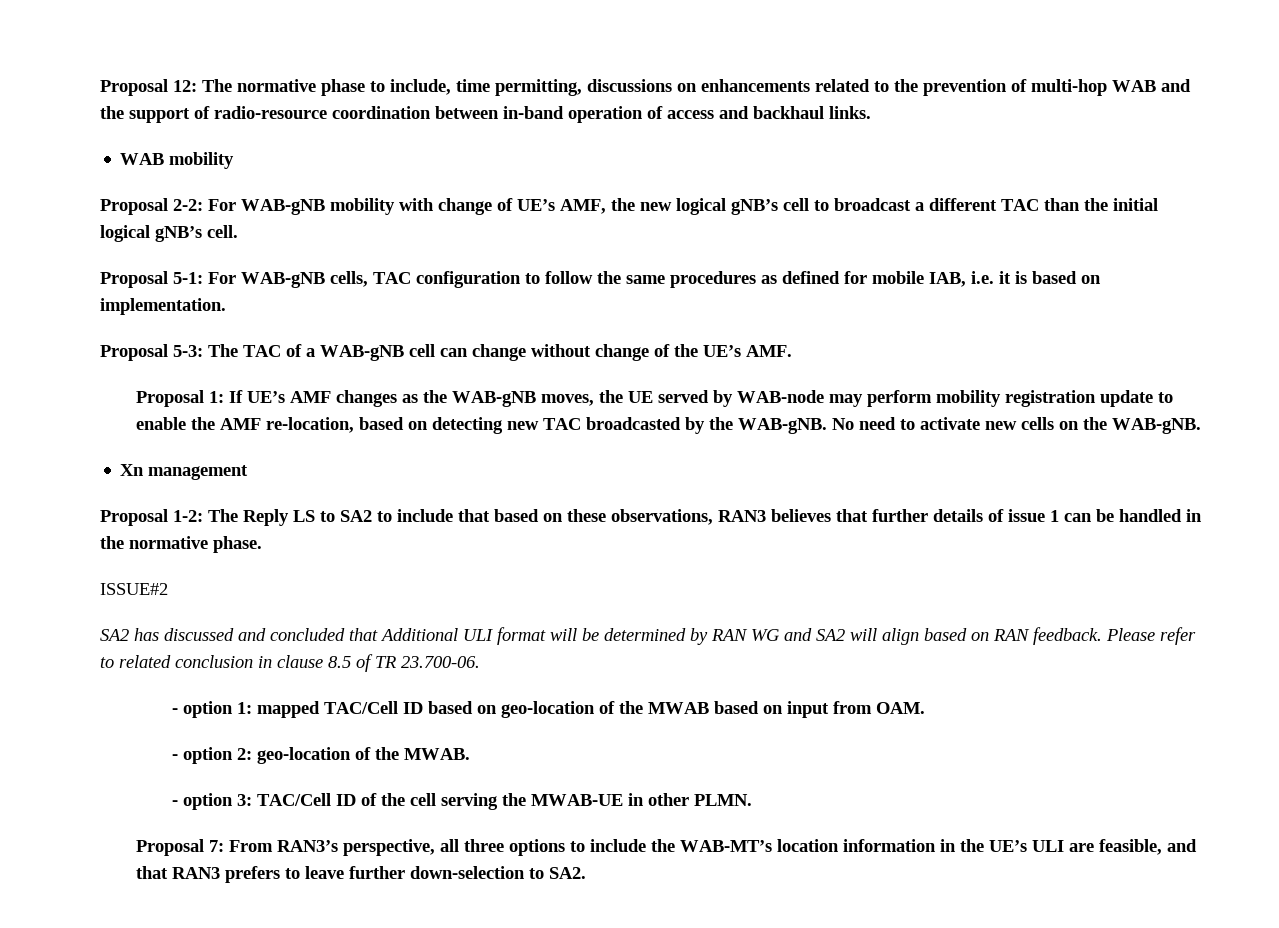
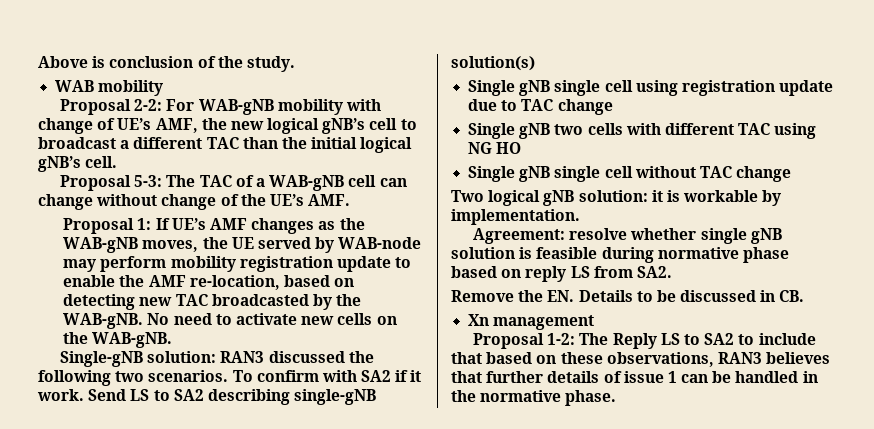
- Proposal 12: The normative phase to include, time permitting, discussions on enhancements related to the prevention of multi-hop WAB and the support of radio-resource coordination between in-band operation of access and backhaul links.
+ Above is conclusion of the study.
- Proposal 5-1: For WAB-gNB cells, TAC configuration to follow the same procedures as defined for mobile IAB, i.e. it is based on implementation.
+ Single-gNB solution: RAN3 discussed the following two scenarios. To confirm with SA2 if it work. Send LS to SA2 describing single-gNB solution(s)
+ Single gNB single cell using registration update due to TAC change
+ Single gNB two cells with different TAC using NG HO
+ Single gNB single cell without TAC change
+ Two logical gNB solution: it is workable by implementation.
+ Agreement: resolve whether single gNB solution is feasible during normative phase based on reply LS from SA2.
+ Remove the EN. Details to be discussed in CB.
- ISSUE#2
- SA2 has discussed and concluded that Additional ULI format will be determined by RAN WG and SA2 will align based on RAN feedback. Please refer to related conclusion in clause 8.5 of TR 23.700-06.
- - option 1: mapped TAC/Cell ID based on geo-location of the MWAB based on input from OAM.
- - option 2: geo-location of the MWAB.
- - option 3: TAC/Cell ID of the cell serving the MWAB-UE in other PLMN.
- Proposal 7: From RAN3’s perspective, all three options to include the WAB-MT’s location information in the UE’s ULI are feasible, and that RAN3 prefers to leave further down-selection to SA2.

